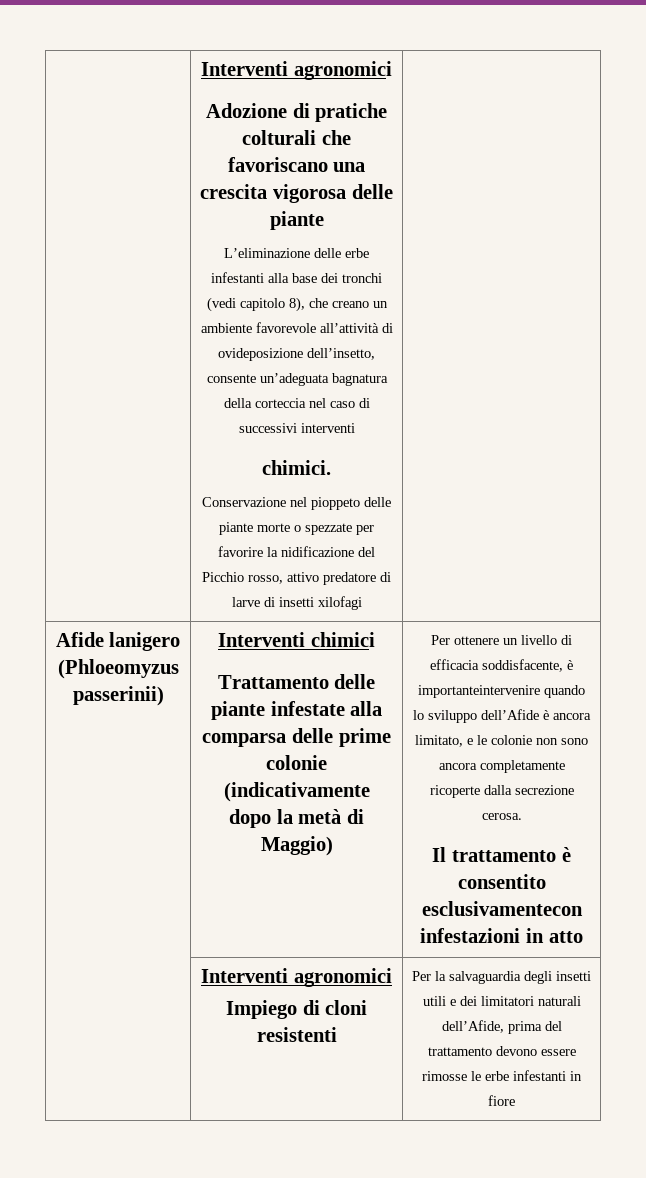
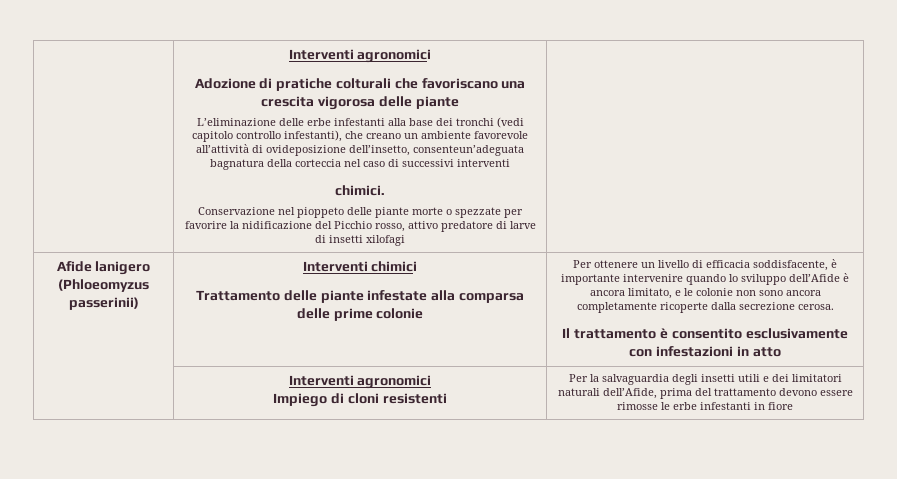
- L’eliminazione delle erbe infestanti alla base dei tronchi (vedi capitolo 8), che creano un ambiente favorevole all’attività di ovideposizione dell’insetto, consente un’adeguata bagnatura della corteccia nel caso di successivi interventi
+ L’eliminazione delle erbe infestanti alla base dei tronchi (vedi capitolo controllo infestanti), che creano un ambiente favorevole all’attività di ovideposizione dell’insetto, consenteun’adeguata bagnatura della corteccia nel caso di successivi interventi
- Trattamento delle piante infestate alla comparsa delle prime colonie (indicativamente dopo la metà di Maggio)
+ Trattamento delle piante infestate alla comparsa delle prime colonie
- Per ottenere un livello di efficacia soddisfacente, è importanteintervenire quando lo sviluppo dell’Afide è ancora limitato, e le colonie non sono ancora completamente ricoperte dalla secrezione cerosa.
+ Per ottenere un livello di efficacia soddisfacente, è importante intervenire quando lo sviluppo dell’Afide è ancora limitato, e le colonie non sono ancora completamente ricoperte dalla secrezione cerosa.
- Il trattamento è consentito esclusivamentecon infestazioni in atto
+ Il trattamento è consentito esclusivamente con infestazioni in atto

